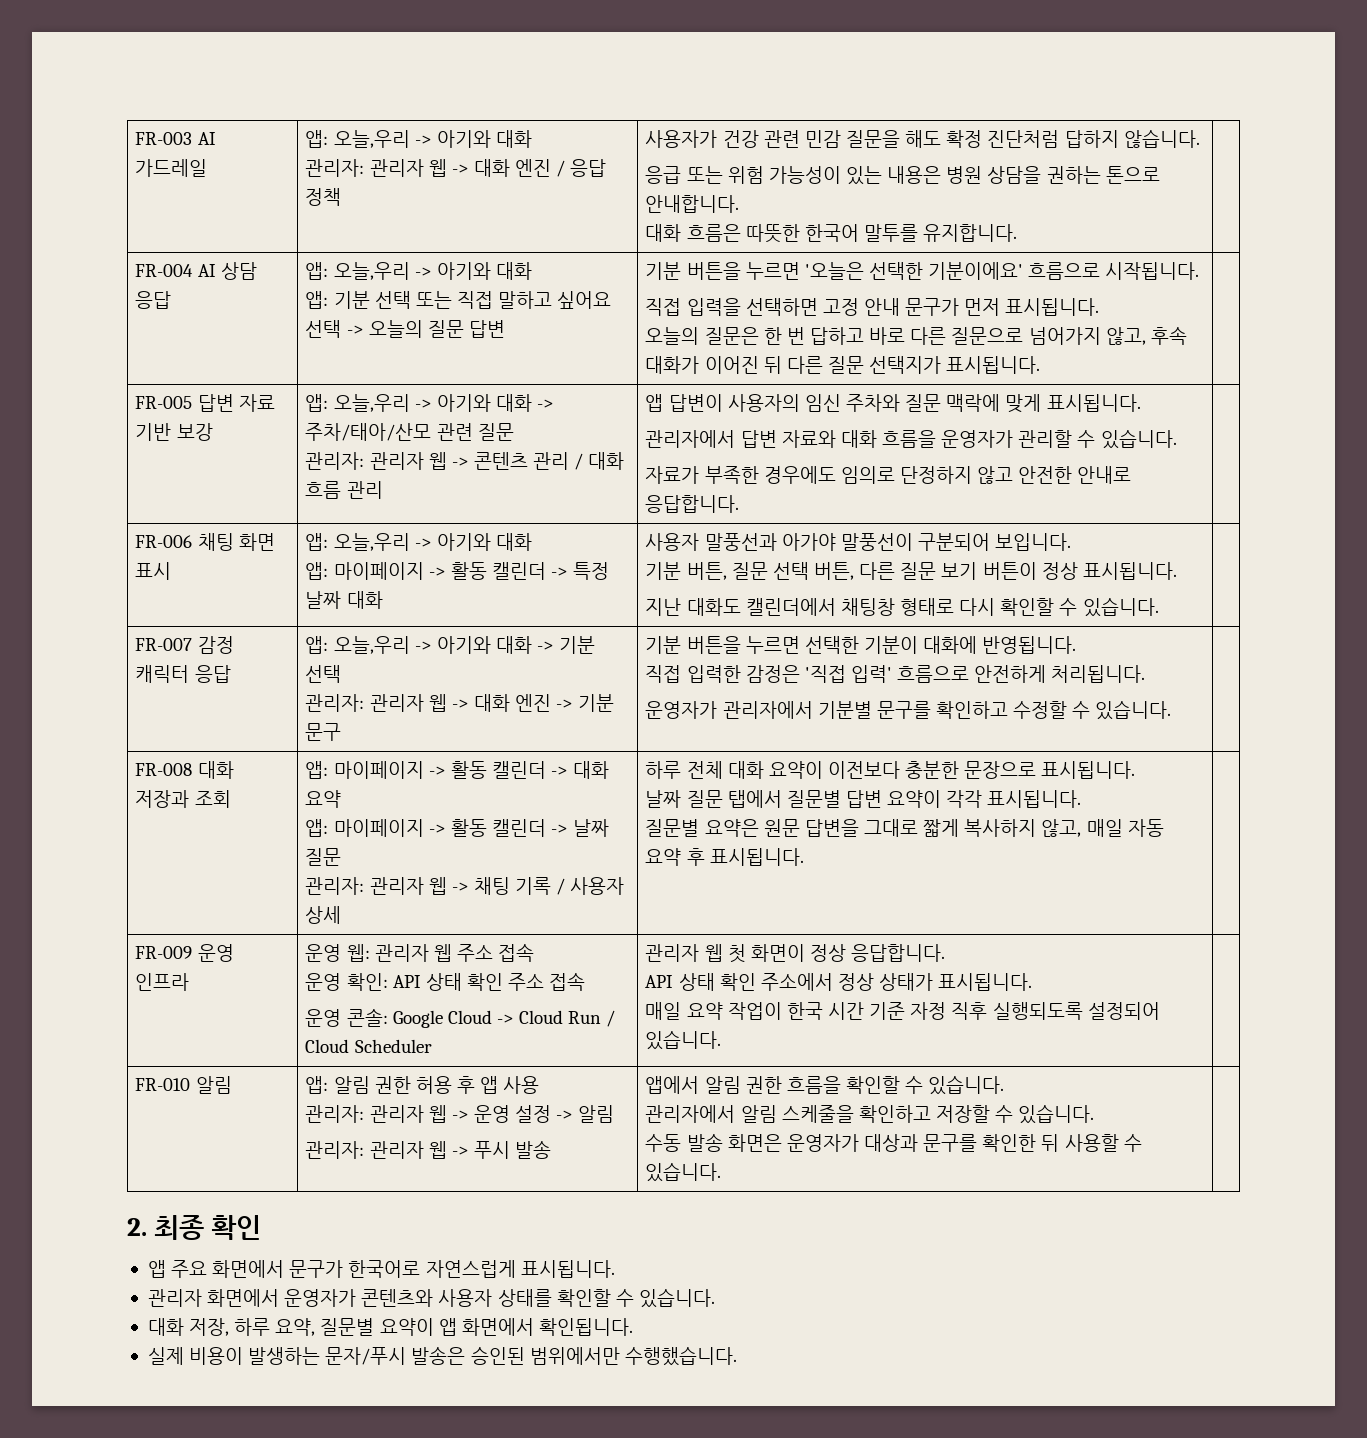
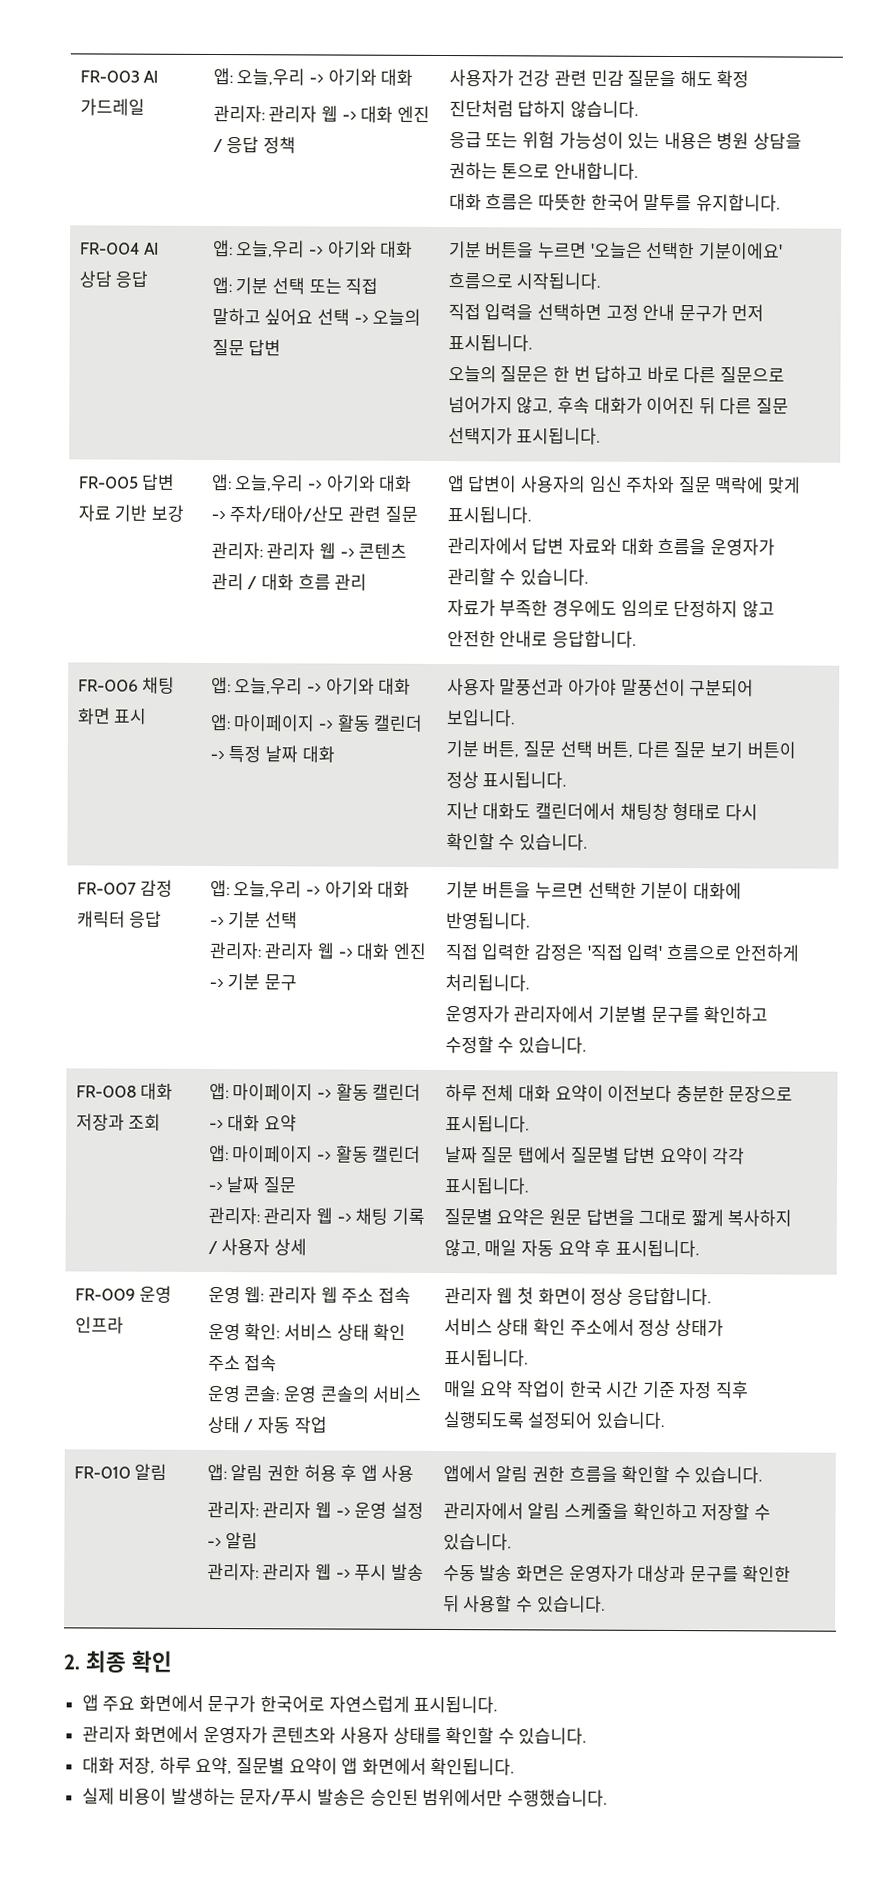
- 운영 확인: API 상태 확인 주소 접속
+ 운영 확인: 서비스 상태 확인 주소 접속
- 운영 콘솔: Google Cloud -> Cloud Run / Cloud Scheduler
+ 운영 콘솔: 운영 콘솔의 서비스 상태 / 자동 작업
- API 상태 확인 주소에서 정상 상태가 표시됩니다.
+ 서비스 상태 확인 주소에서 정상 상태가 표시됩니다.

